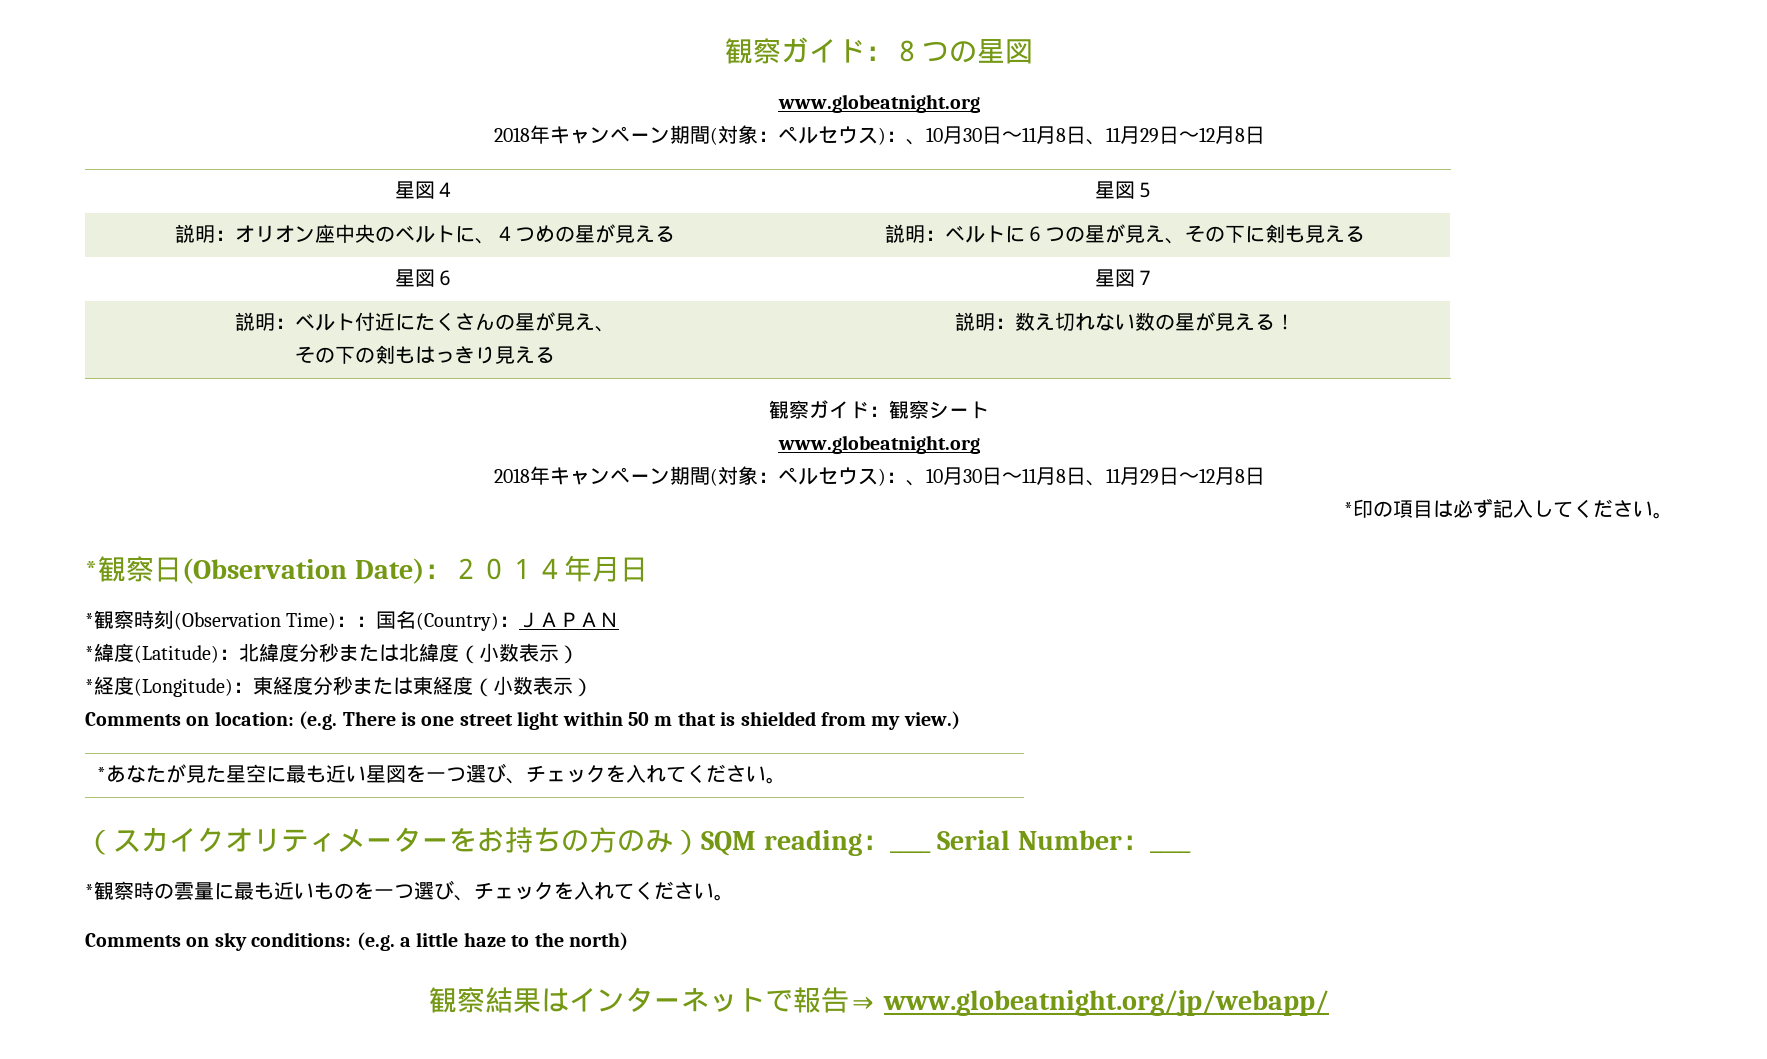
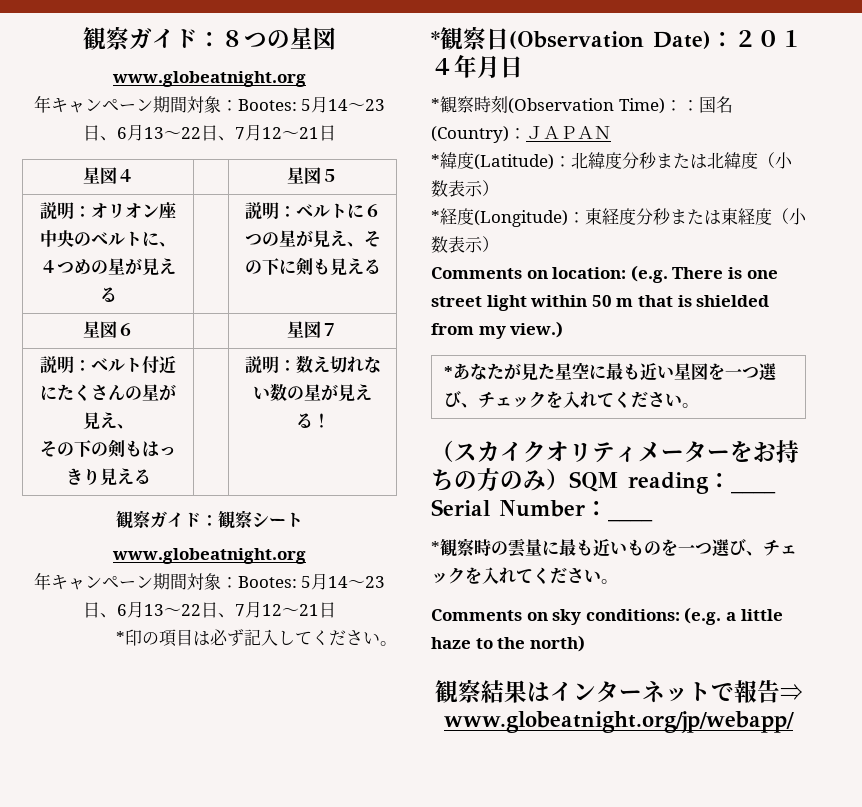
  観察ガイド：８つの星図
  www.globeatnight.org
- 2018年キャンペーン期間(対象：ペルセウス)：、10月30日〜11月8日、11月29日〜12月8日
+ 年キャンペーン期間対象：Bootes: 5月14〜23日、6月13〜22日、7月12〜21日
  観察ガイド：観察シート
  www.globeatnight.org
- 2018年キャンペーン期間(対象：ペルセウス)：、10月30日〜11月8日、11月29日〜12月8日
+ 年キャンペーン期間対象：Bootes: 5月14〜23日、6月13〜22日、7月12〜21日

